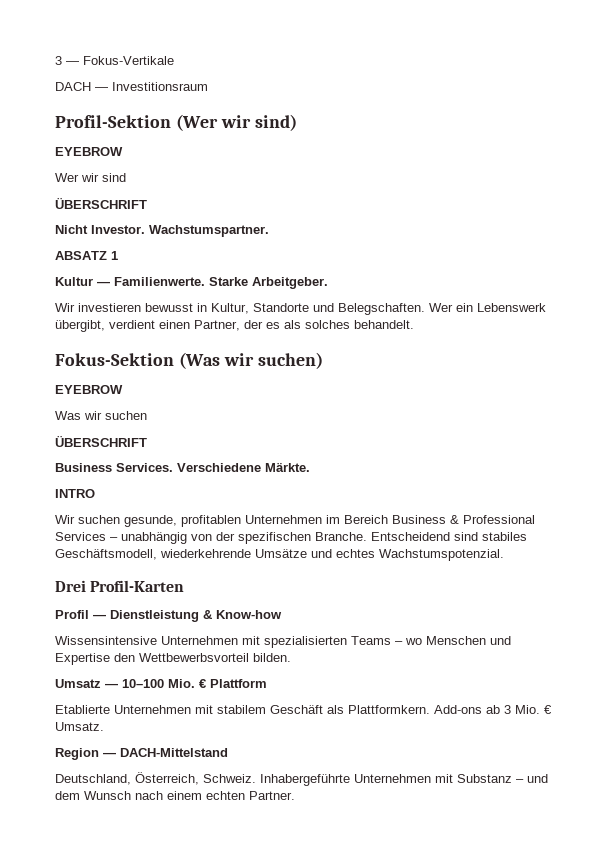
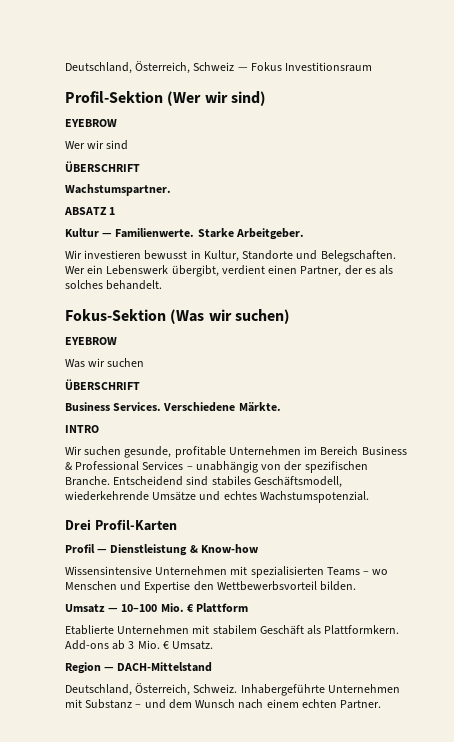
- 3 — Fokus-Vertikale
- DACH — Investitionsraum
+ Deutschland, Österreich, Schweiz — Fokus Investitionsraum
- Nicht Investor.
- Wir suchen gesunde, profitablen Unternehmen im Bereich Business & Professional Services – unabhängig von der spezifischen Branche.
+ Wir suchen gesunde, profitable Unternehmen im Bereich Business & Professional Services – unabhängig von der spezifischen Branche.

